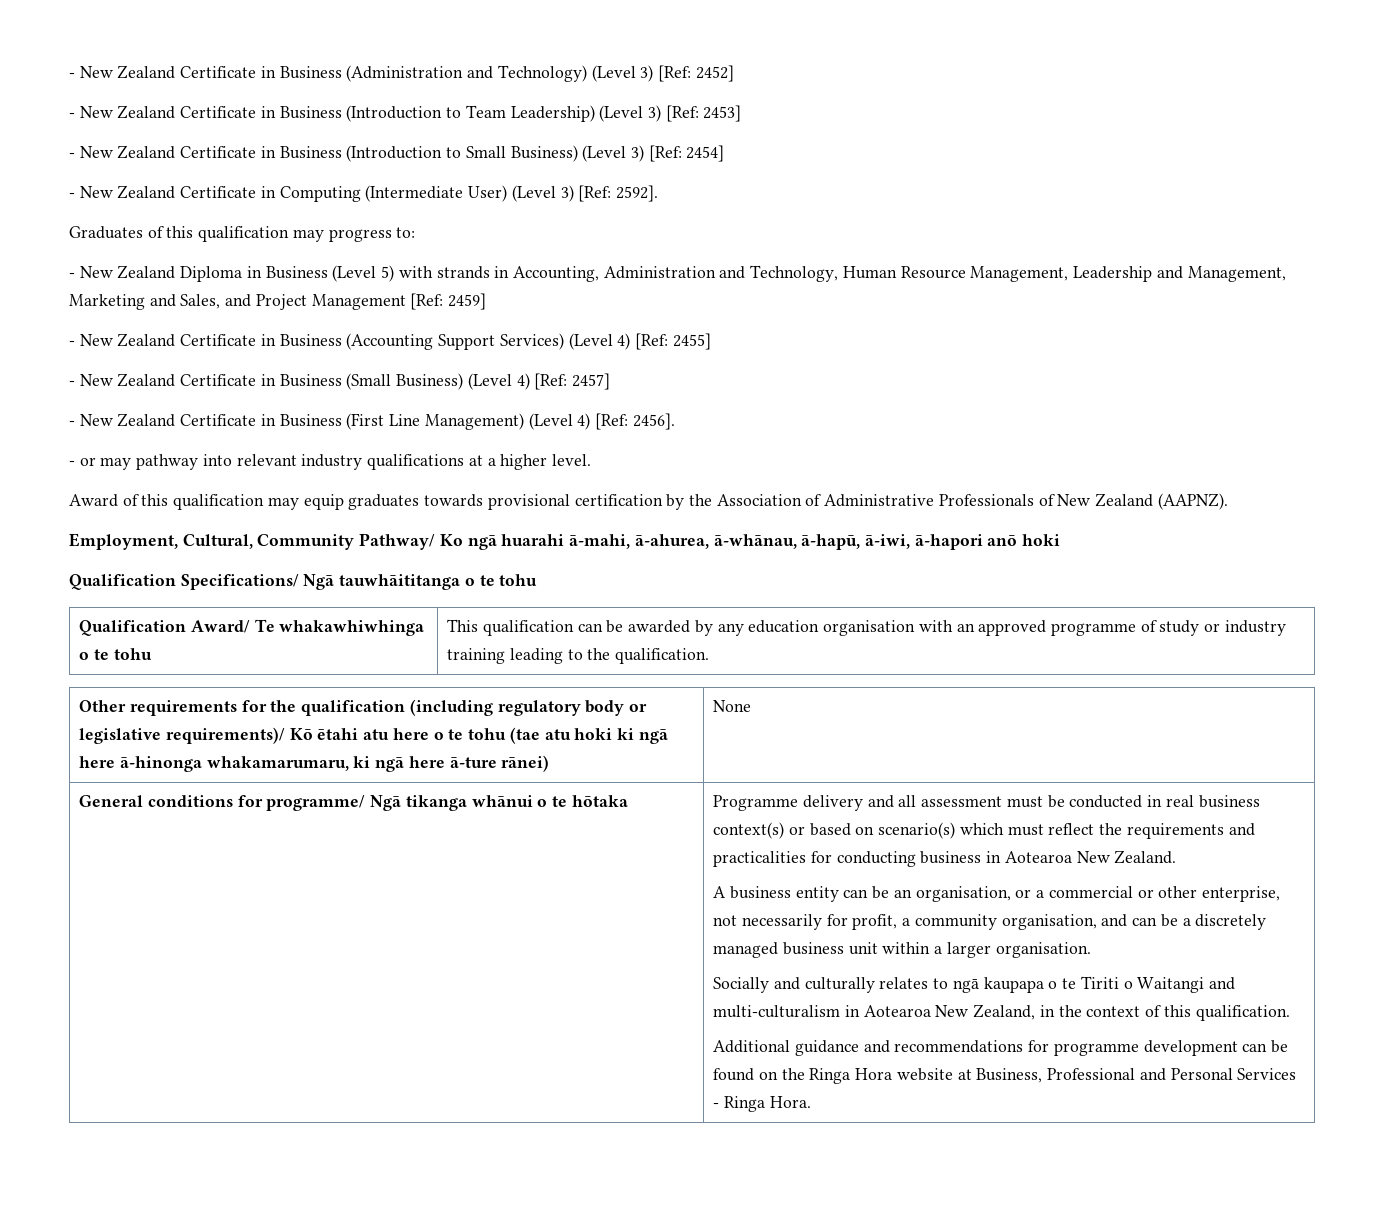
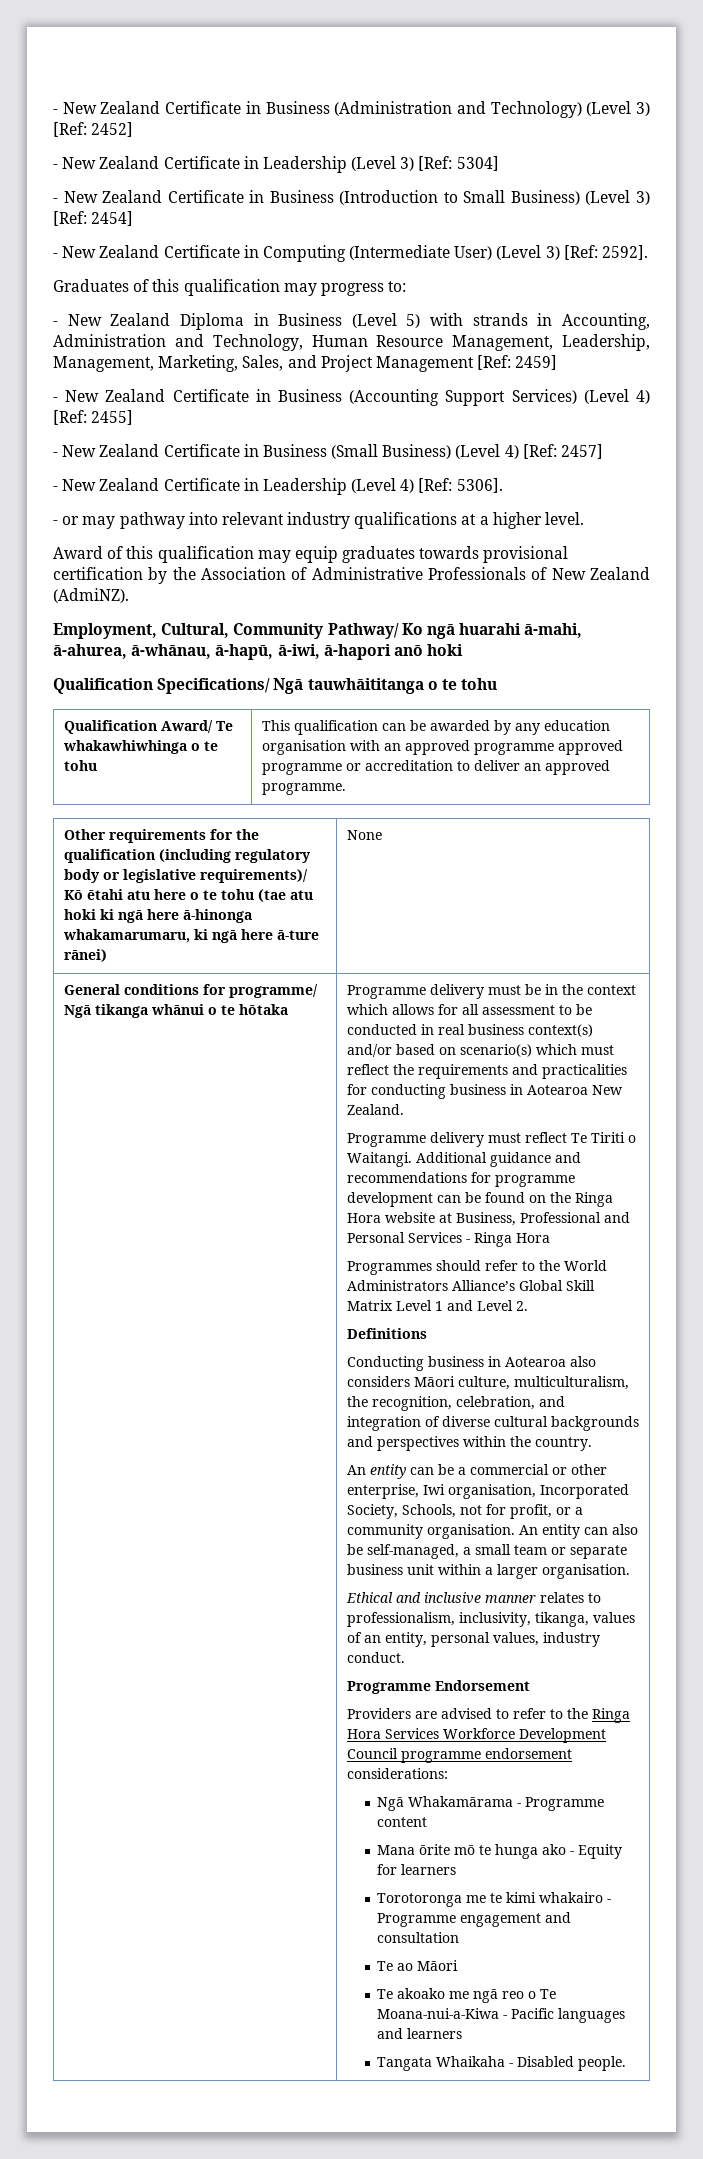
- - New Zealand Certificate in Business (Introduction to Team Leadership) (Level 3) [Ref: 2453]
+ - New Zealand Certificate in Leadership (Level 3) [Ref: 5304]
- - New Zealand Diploma in Business (Level 5) with strands in Accounting, Administration and Technology, Human Resource Management, Leadership and Management, Marketing and Sales, and Project Management [Ref: 2459]
+ - New Zealand Diploma in Business (Level 5) with strands in Accounting, Administration and Technology, Human Resource Management, Leadership, Management, Marketing, Sales, and Project Management [Ref: 2459]
- - New Zealand Certificate in Business (First Line Management) (Level 4) [Ref: 2456].
+ - New Zealand Certificate in Leadership (Level 4) [Ref: 5306].
- Award of this qualification may equip graduates towards provisional certification by the Association of Administrative Professionals of New Zealand (AAPNZ).
+ Award of this qualification may equip graduates towards provisional certification by the Association of Administrative Professionals of New Zealand (AdmiNZ).
- Qualification Award/ Te whakawhiwhinga o te tohu | This qualification can be awarded by any education organisation with an approved programme of study or industry training leading to the qualification.
+ Qualification Award/ Te whakawhiwhinga o te tohu | This qualification can be awarded by any education organisation with an approved programme approved programme or accreditation to deliver an approved programme.
- Programme delivery and all assessment must be conducted in real business context(s) or based on scenario(s) which must reflect the requirements and practicalities for conducting business in Aotearoa New Zealand.
+ Programme delivery must be in the context which allows for all assessment to be conducted in real business context(s) and/or based on scenario(s) which must reflect the requirements and practicalities for conducting business in Aotearoa New Zealand.
- A business entity can be an organisation, or a commercial or other enterprise, not necessarily for profit, a community organisation, and can be a discretely managed business unit within a larger organisation.
- Socially and culturally relates to ngā kaupapa o te Tiriti o Waitangi and multi-culturalism in Aotearoa New Zealand, in the context of this qualification.
- Additional guidance and recommendations for programme development can be found on the Ringa Hora website at Business, Professional and Personal Services - Ringa Hora.
+ Programme delivery must reflect Te Tiriti o Waitangi. Additional guidance and recommendations for programme development can be found on the Ringa Hora website at Business, Professional and Personal Services - Ringa Hora
+ Programmes should refer to the World Administrators Alliance’s Global Skill Matrix Level 1 and Level 2.
+ Definitions
+ Conducting business in Aotearoa also considers Māori culture, multiculturalism, the recognition, celebration, and integration of diverse cultural backgrounds and perspectives within the country.
+ An entity can be a commercial or other enterprise, Iwi organisation, Incorporated Society, Schools, not for profit, or a community organisation. An entity can also be self-managed, a small team or separate business unit within a larger organisation.
+ Ethical and inclusive manner relates to professionalism, inclusivity, tikanga, values of an entity, personal values, industry conduct.
+ Programme Endorsement
+ Providers are advised to refer to the Ringa Hora Services Workforce Development Council programme endorsement considerations:
+ Ngā Whakamārama - Programme content
+ Mana ōrite mō te hunga ako - Equity for learners
+ Torotoronga me te kimi whakairo - Programme engagement and consultation
+ Te ao Māori
+ Te akoako me ngā reo o Te Moana-nui-a-Kiwa - Pacific languages and learners
+ Tangata Whaikaha - Disabled people.

